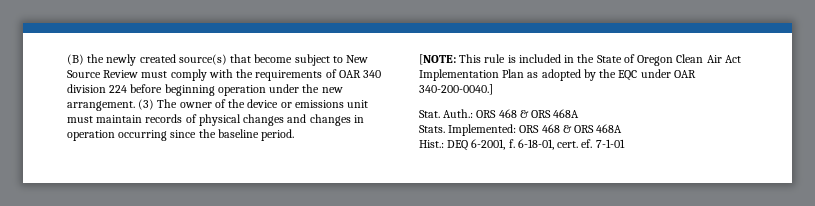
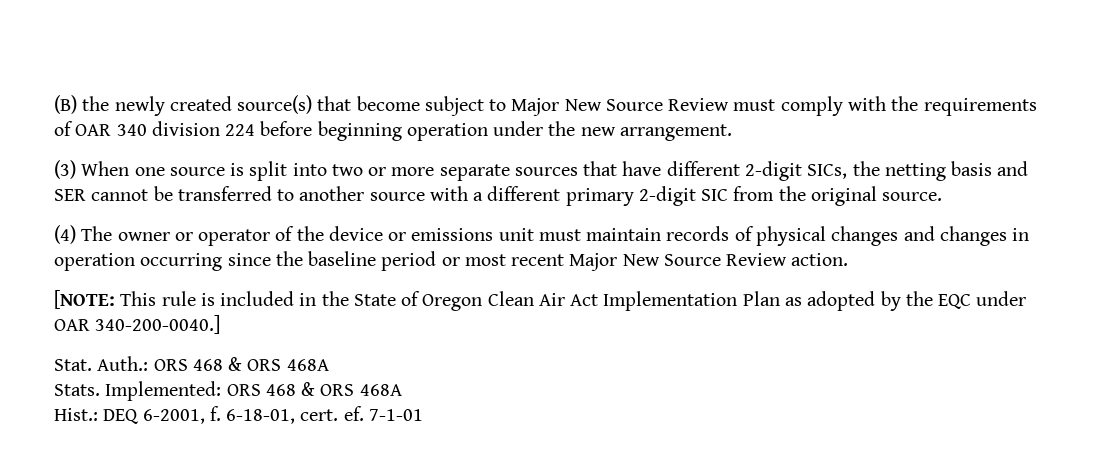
- (B) the newly created source(s) that become subject to New Source Review must comply with the requirements of OAR 340 division 224 before beginning operation under the new arrangement. (3) The owner of the device or emissions unit must maintain records of physical changes and changes in operation occurring since the baseline period.
+ (B) the newly created source(s) that become subject to Major New Source Review must comply with the requirements of OAR 340 division 224 before beginning operation under the new arrangement.
+ (3) When one source is split into two or more separate sources that have different 2-digit SICs, the netting basis and SER cannot be transferred to another source with a different primary 2-digit SIC from the original source.
+ (4) The owner or operator of the device or emissions unit must maintain records of physical changes and changes in operation occurring since the baseline period or most recent Major New Source Review action.

